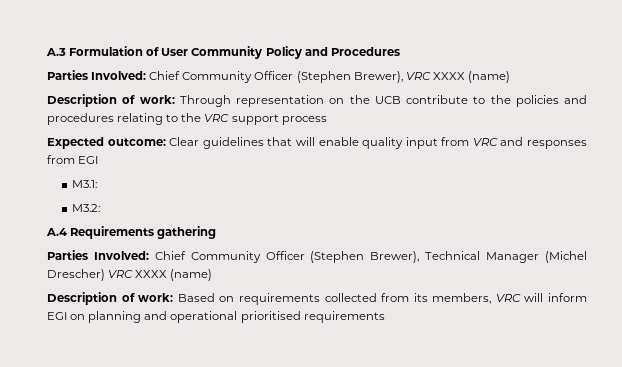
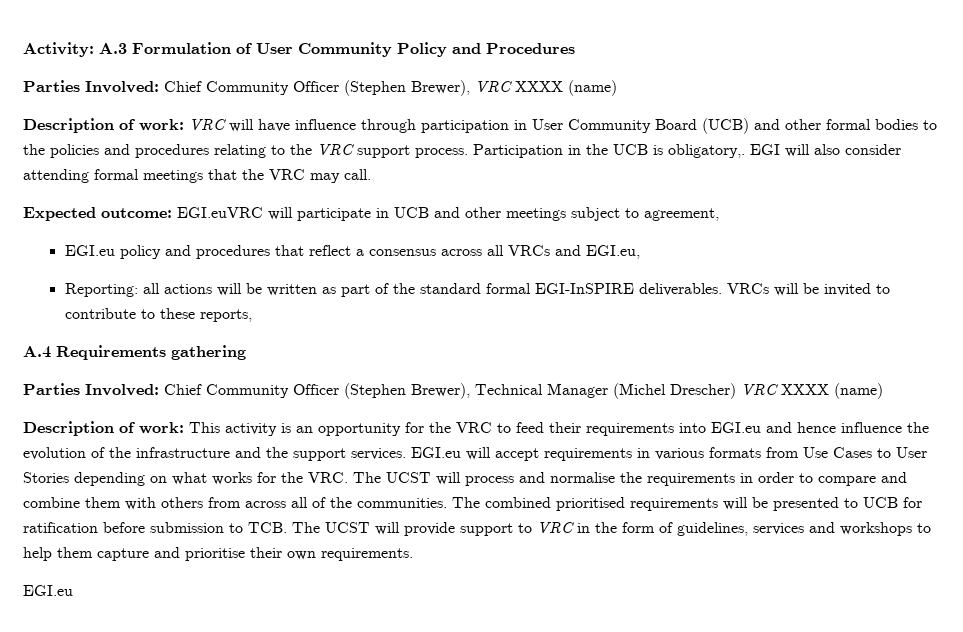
- A.3 Formulation of User Community Policy and Procedures
+ Activity: A.3 Formulation of User Community Policy and Procedures
- Description of work: Through representation on the UCB contribute to the policies and procedures relating to the VRC support process
- Expected outcome: Clear guidelines that will enable quality input from VRC and responses from EGI
- M3.1:
- M3.2:
+ Description of work: VRC will have influence through participation in User Community Board (UCB) and other formal bodies to the policies and procedures relating to the VRC support process. Participation in the UCB is obligatory,. EGI will also consider attending formal meetings that the VRC may call.
+ Expected outcome: EGI.euVRC will participate in UCB and other meetings subject to agreement,
+ EGI.eu policy and procedures that reflect a consensus across all VRCs and EGI.eu,
+ Reporting: all actions will be written as part of the standard formal EGI-InSPIRE deliverables. VRCs will be invited to contribute to these reports,
- Description of work: Based on requirements collected from its members, VRC will inform EGI on planning and operational prioritised requirements
+ Description of work: This activity is an opportunity for the VRC to feed their requirements into EGI.eu and hence influence the evolution of the infrastructure and the support services. EGI.eu will accept requirements in various formats from Use Cases to User Stories depending on what works for the VRC. The UCST will process and normalise the requirements in order to compare and combine them with others from across all of the communities. The combined prioritised requirements will be presented to UCB for ratification before submission to TCB. The UCST will provide support to VRC in the form of guidelines, services and workshops to help them capture and prioritise their own requirements.
+ EGI.eu

